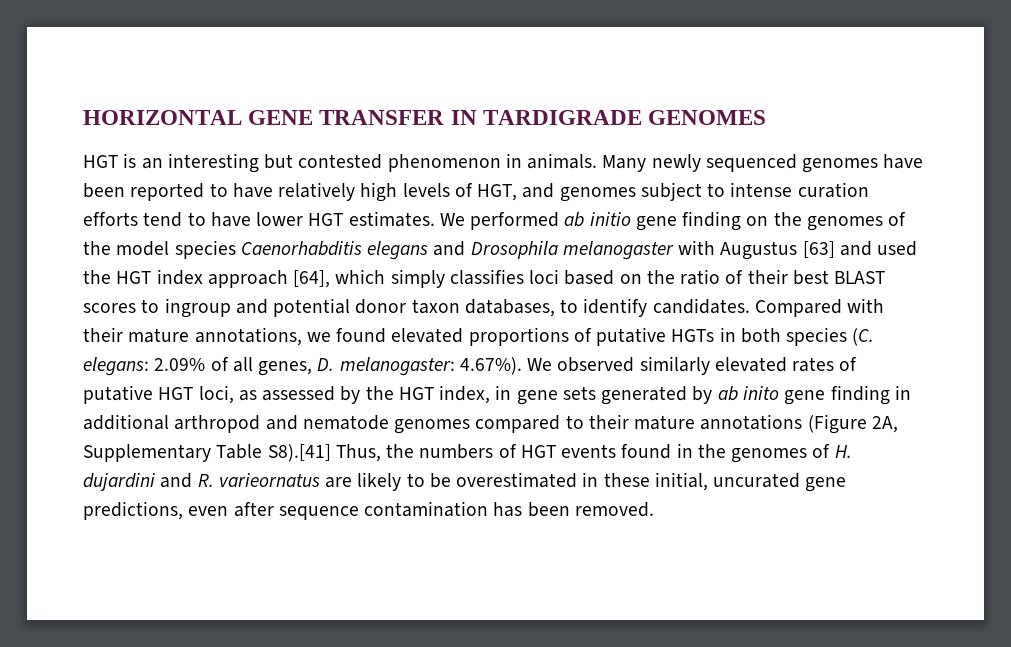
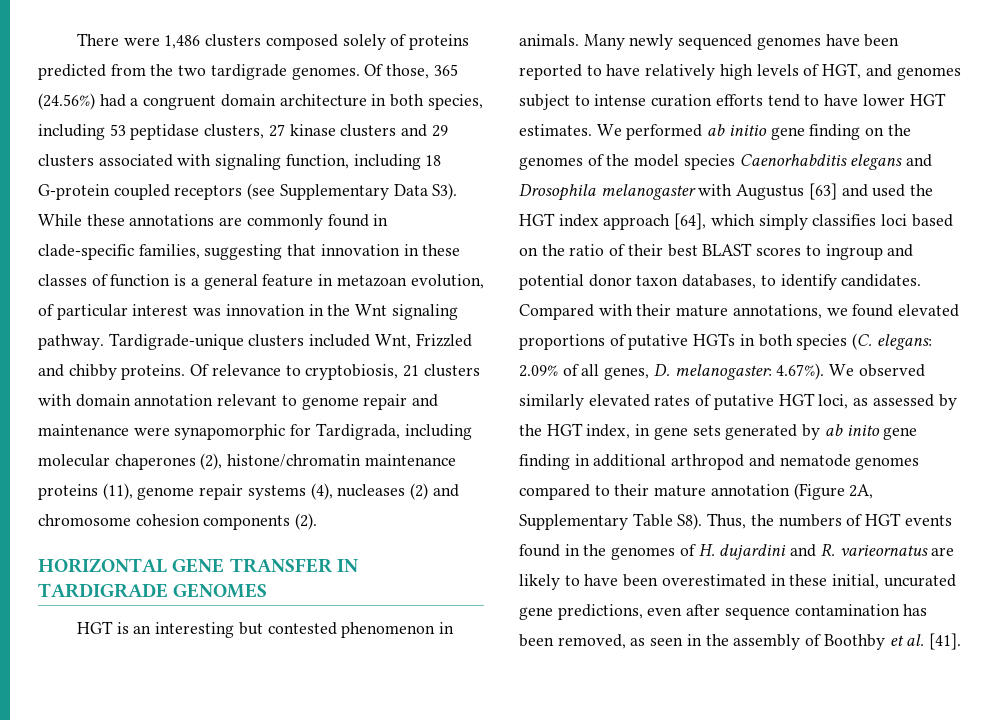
+ There were 1,486 clusters composed solely of proteins predicted from the two tardigrade genomes. Of those, 365 (24.56%) had a congruent domain architecture in both species, including 53 peptidase clusters, 27 kinase clusters and 29 clusters associated with signaling function, including 18 G-protein coupled receptors (see Supplementary Data S3). While these annotations are commonly found in clade-specific families, suggesting that innovation in these classes of function is a general feature in metazoan evolution, of particular interest was innovation in the Wnt signaling pathway. Tardigrade-unique clusters included Wnt, Frizzled and chibby proteins. Of relevance to cryptobiosis, 21 clusters with domain annotation relevant to genome repair and maintenance were synapomorphic for Tardigrada, including molecular chaperones (2), histone/chromatin maintenance proteins (11), genome repair systems (4), nucleases (2) and chromosome cohesion components (2).
- 4.67%). We observed similarly elevated rates of putative HGT loci, as assessed by the HGT index, in gene sets generated by ab inito gene finding in additional arthropod and nematode genomes compared to their mature annotations (Figure 2A, Supplementary Table S8).[41] Thus, the numbers of HGT events found in the genomes of H. dujardini and R. varieornatus are likely to be overestimated in these initial, uncurated gene predictions, even after sequence contamination has been removed.
+ 4.67%). We observed similarly elevated rates of putative HGT loci, as assessed by the HGT index, in gene sets generated by ab inito gene finding in additional arthropod and nematode genomes compared to their mature annotation (Figure 2A, Supplementary Table S8). Thus, the numbers of HGT events found in the genomes of H. dujardini and R. varieornatus are likely to have been overestimated in these initial, uncurated gene predictions, even after sequence contamination has been removed, as seen in the assembly of Boothby et al. [41].

